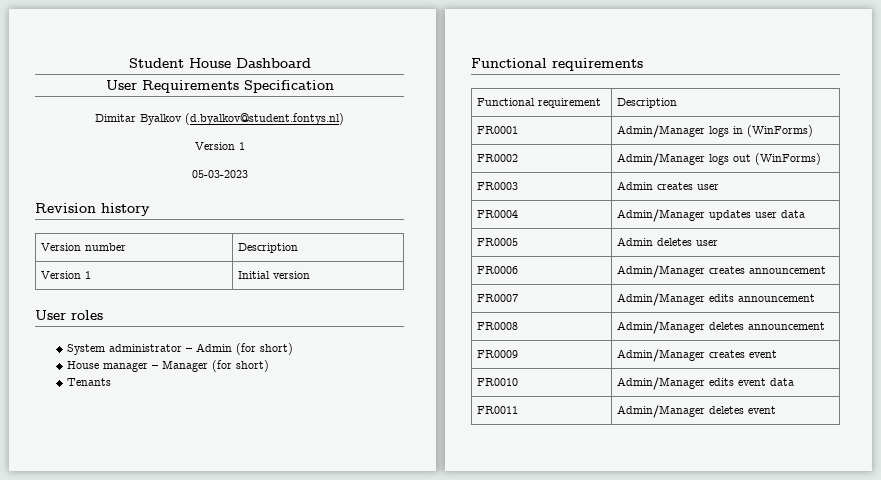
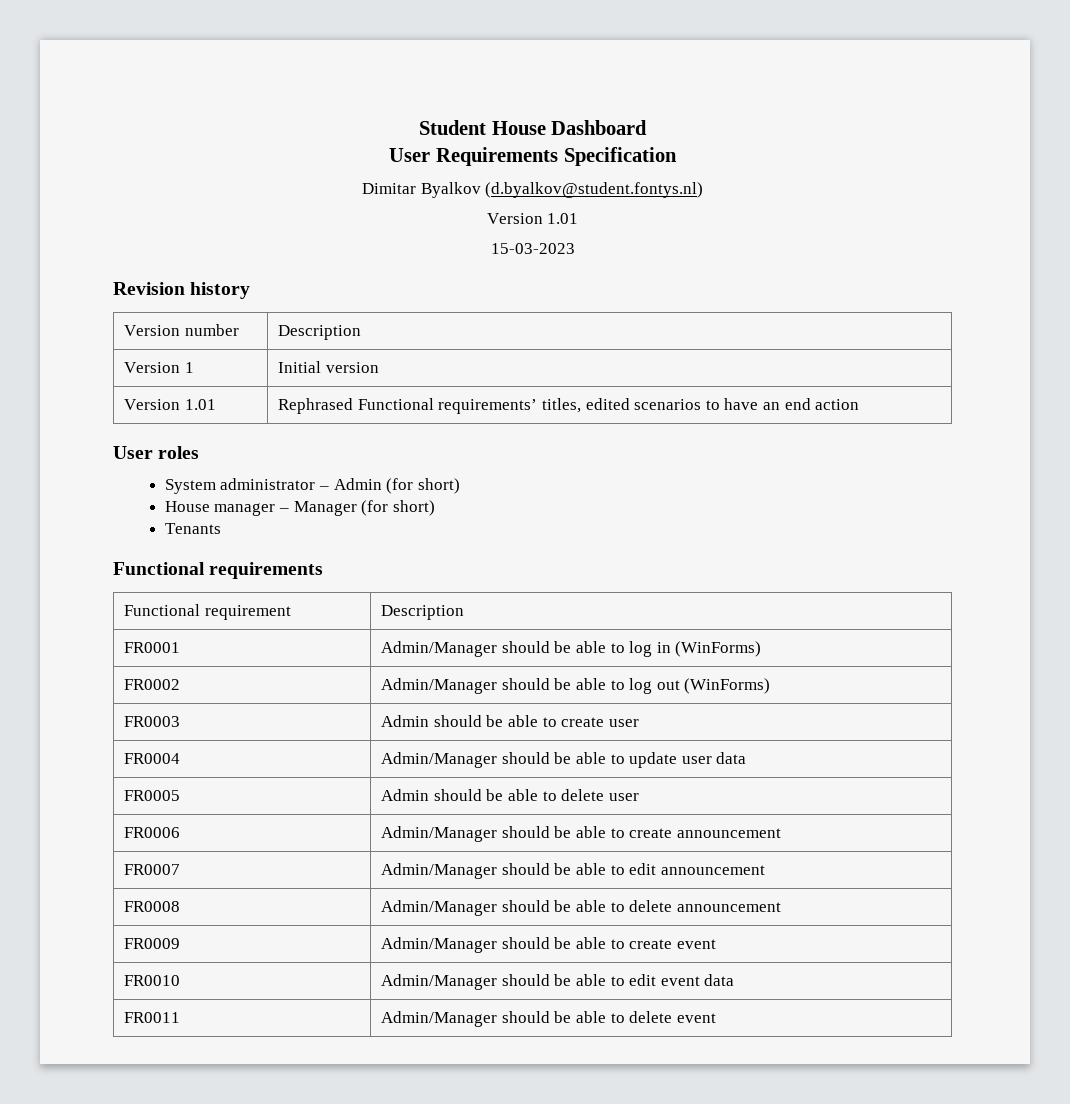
  Dimitar Byalkov (d.byalkov@student.fontys.nl)
- Version 1
- 05-03-2023
+ Version 1.01
+ 15-03-2023
+ Version 1.01 | Rephrased Functional requirements’ titles, edited scenarios to have an end action
- FR0001 | Admin/Manager logs in (WinForms)
+ FR0001 | Admin/Manager should be able to log in (WinForms)
- FR0002 | Admin/Manager logs out (WinForms)
+ FR0002 | Admin/Manager should be able to log out (WinForms)
- FR0003 | Admin creates user
- FR0004 | Admin/Manager updates user data
- FR0005 | Admin deletes user
- FR0006 | Admin/Manager creates announcement
- FR0007 | Admin/Manager edits announcement
- FR0008 | Admin/Manager deletes announcement
- FR0009 | Admin/Manager creates event
- FR0010 | Admin/Manager edits event data
+ FR0003 | Admin should be able to create user
+ FR0004 | Admin/Manager should be able to update user data
+ FR0005 | Admin should be able to delete user
+ FR0006 | Admin/Manager should be able to create announcement
+ FR0007 | Admin/Manager should be able to edit announcement
+ FR0008 | Admin/Manager should be able to delete announcement
+ FR0009 | Admin/Manager should be able to create event
+ FR0010 | Admin/Manager should be able to edit event data
- FR0011 | Admin/Manager deletes event
+ FR0011 | Admin/Manager should be able to delete event

